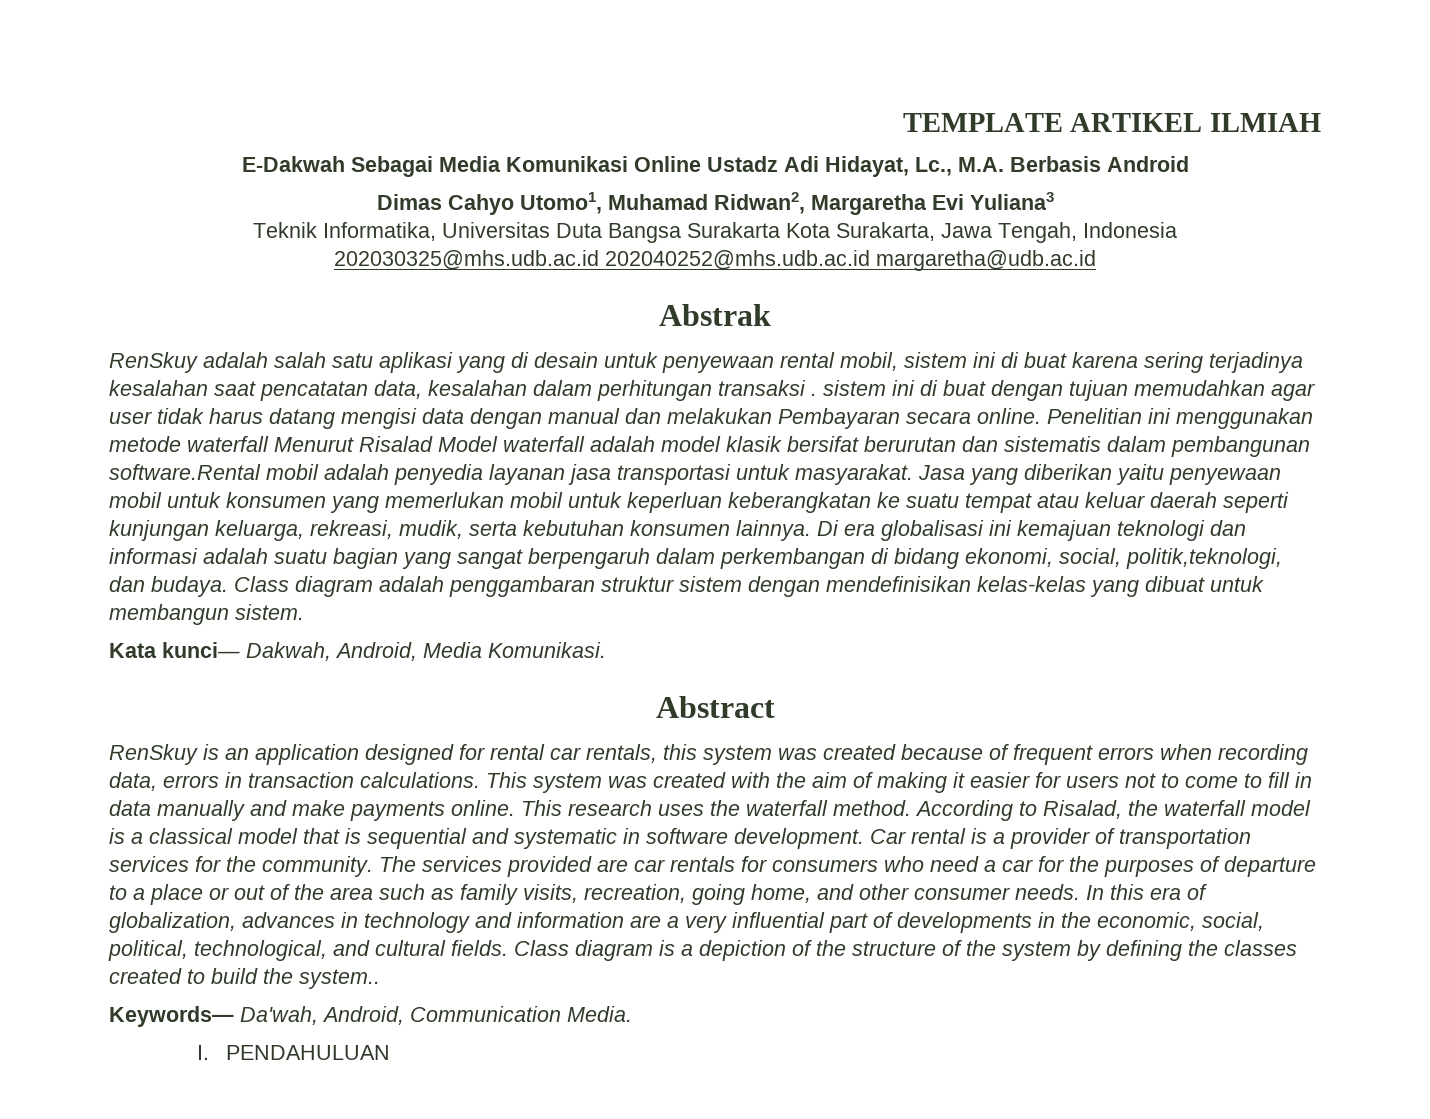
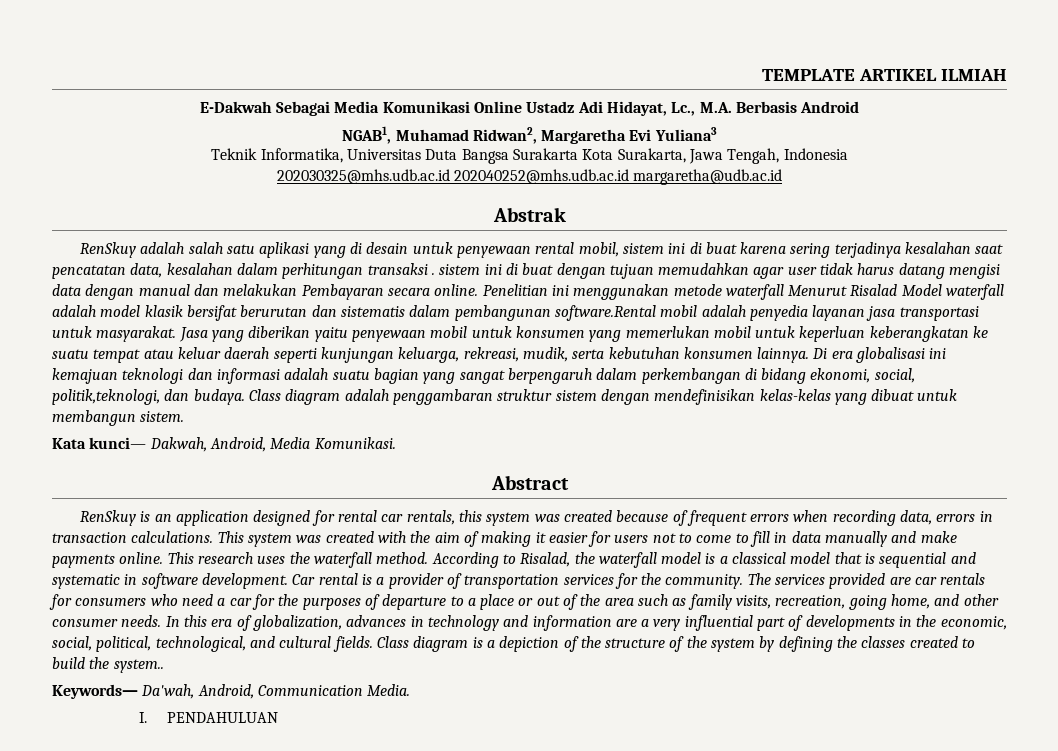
- Dimas Cahyo Utomo1, Muhamad Ridwan2, Margaretha Evi Yuliana3
+ NGAB1, Muhamad Ridwan2, Margaretha Evi Yuliana3

